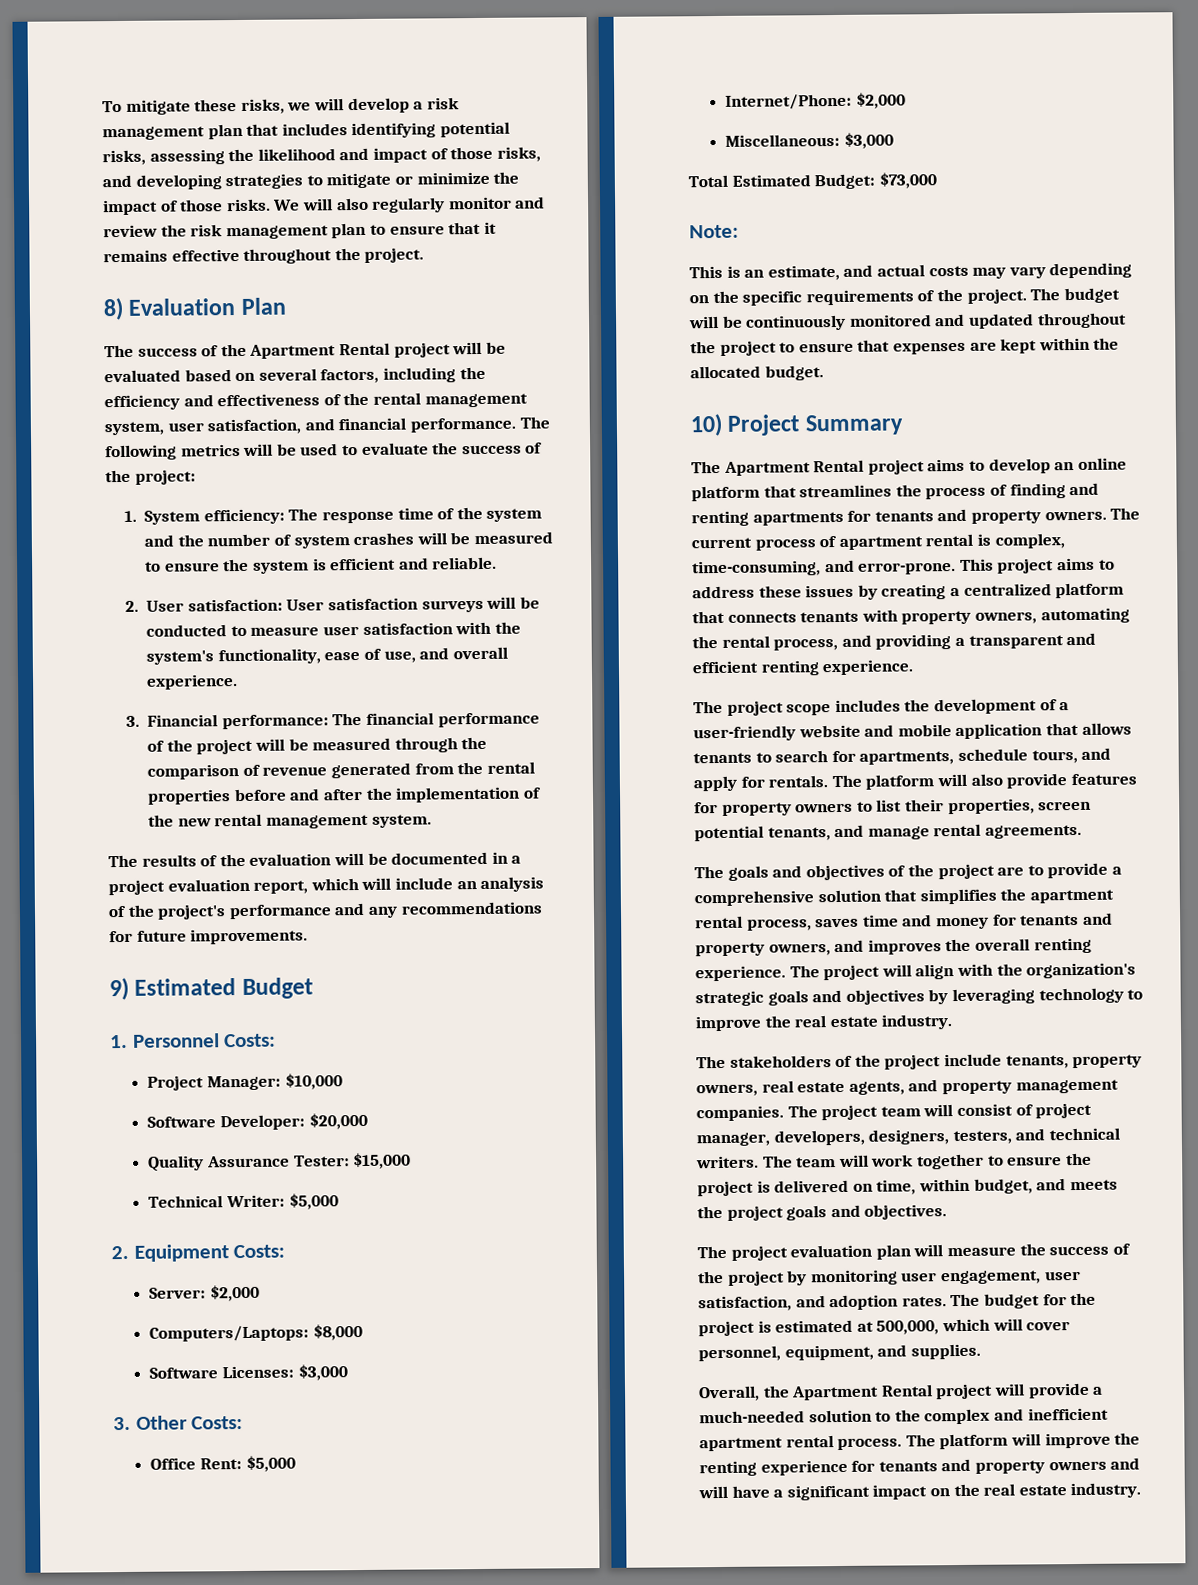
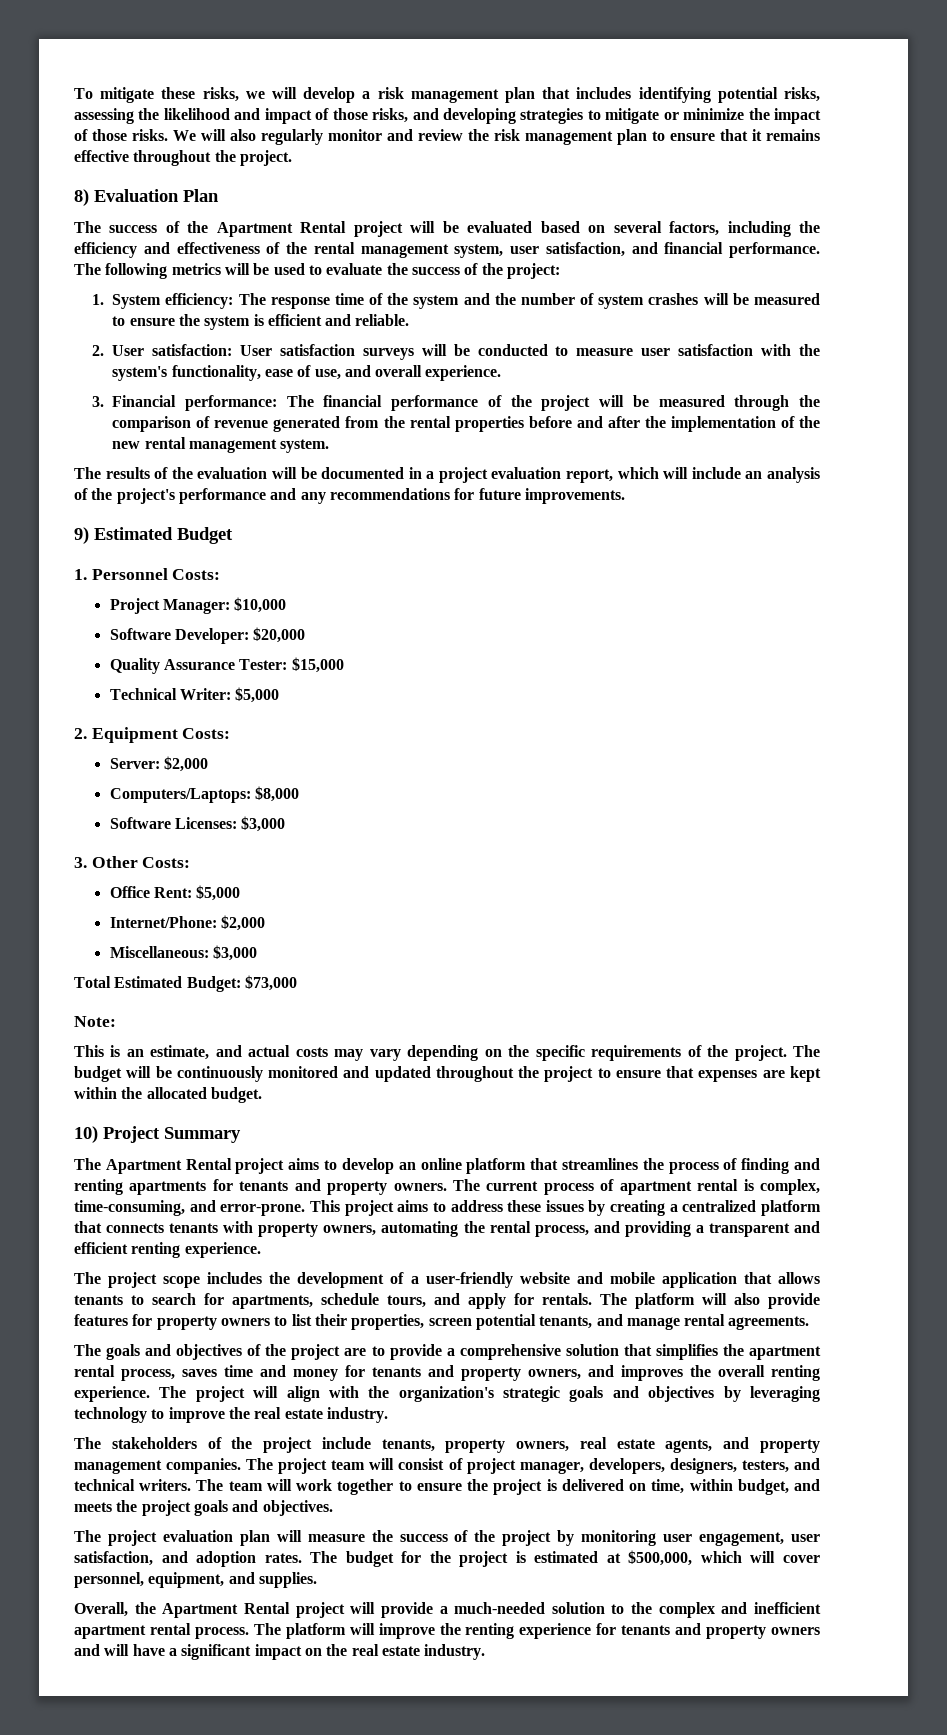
- The budget for the project is estimated at 500,000, which will cover personnel, equipment, and supplies.
+ The budget for the project is estimated at $500,000, which will cover personnel, equipment, and supplies.

